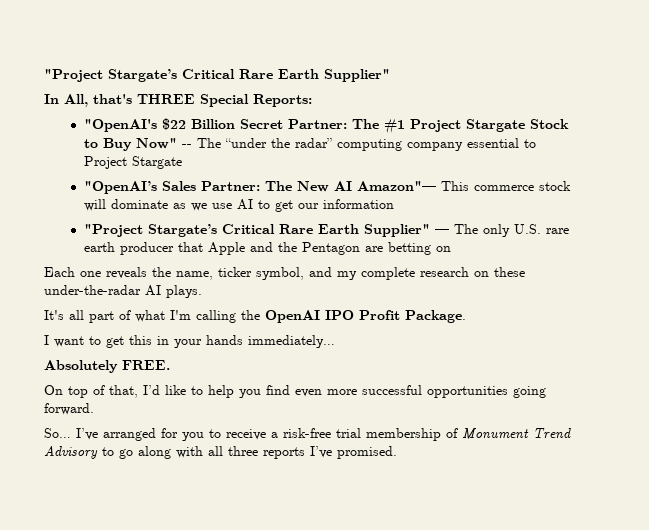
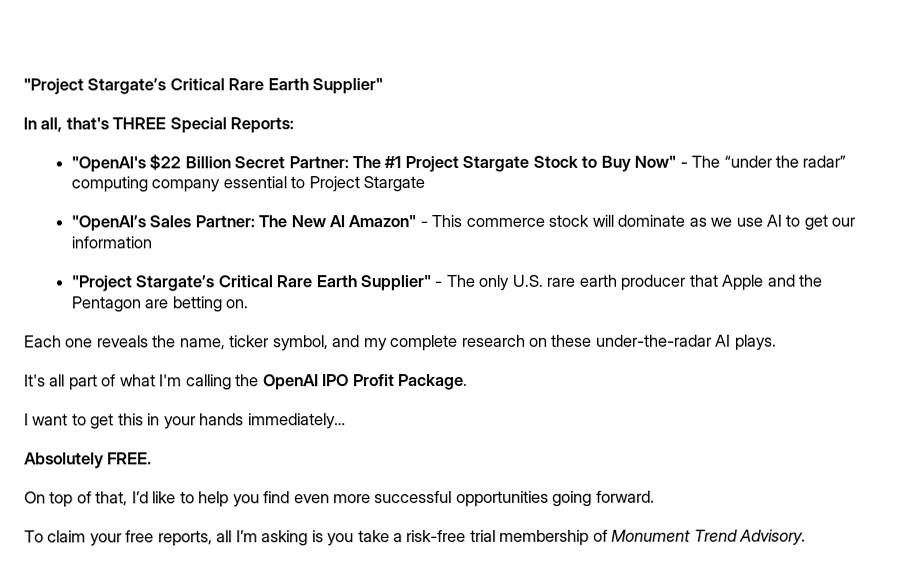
- In All, that's THREE Special Reports:
+ In all, that's THREE Special Reports:
- "OpenAI's $22 Billion Secret Partner: The #1 Project Stargate Stock to Buy Now" -- The “under the radar” computing company essential to Project Stargate
+ "OpenAI's $22 Billion Secret Partner: The #1 Project Stargate Stock to Buy Now" - The “under the radar” computing company essential to Project Stargate
- "OpenAI’s Sales Partner: The New AI Amazon"— This commerce stock will dominate as we use AI to get our information
+ "OpenAI’s Sales Partner: The New AI Amazon" - This commerce stock will dominate as we use AI to get our information
- "Project Stargate’s Critical Rare Earth Supplier" — The only U.S. rare earth producer that Apple and the Pentagon are betting on
+ "Project Stargate’s Critical Rare Earth Supplier" - The only U.S. rare earth producer that Apple and the Pentagon are betting on.
- So… I’ve arranged for you to receive a risk-free trial membership of Monument Trend Advisory to go along with all three reports I’ve promised.
+ To claim your free reports, all I’m asking is you take a risk-free trial membership of Monument Trend Advisory.

